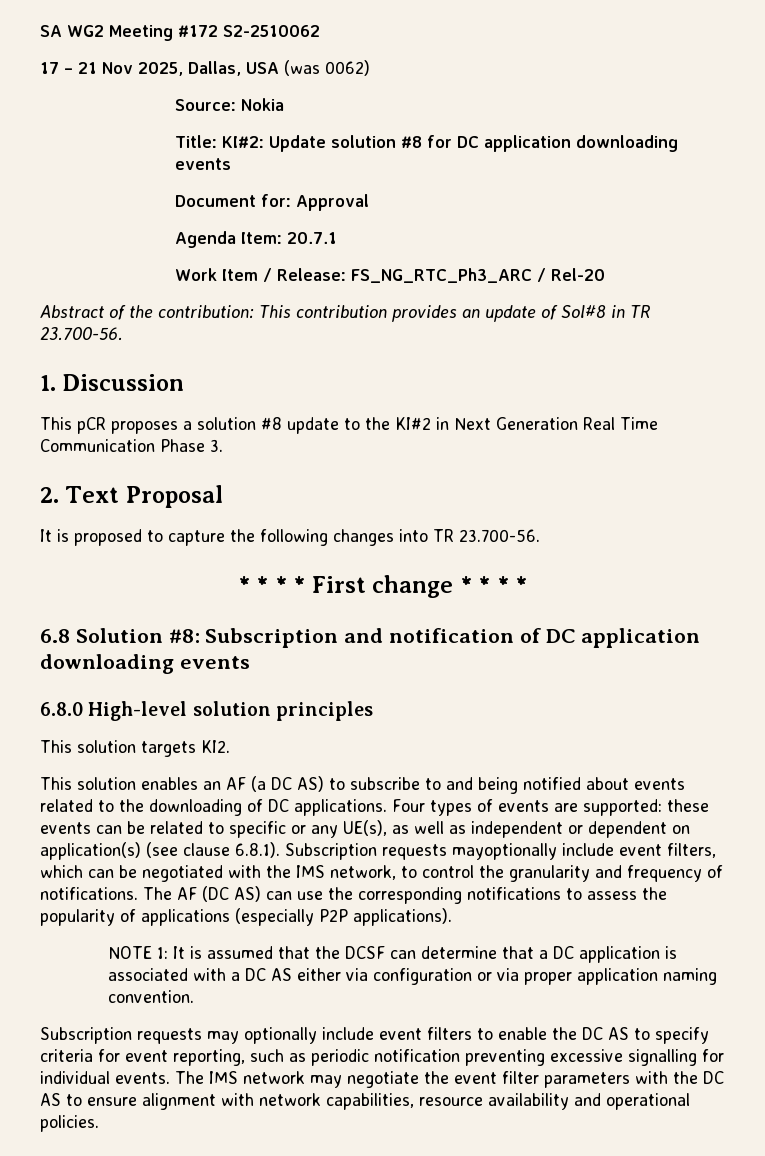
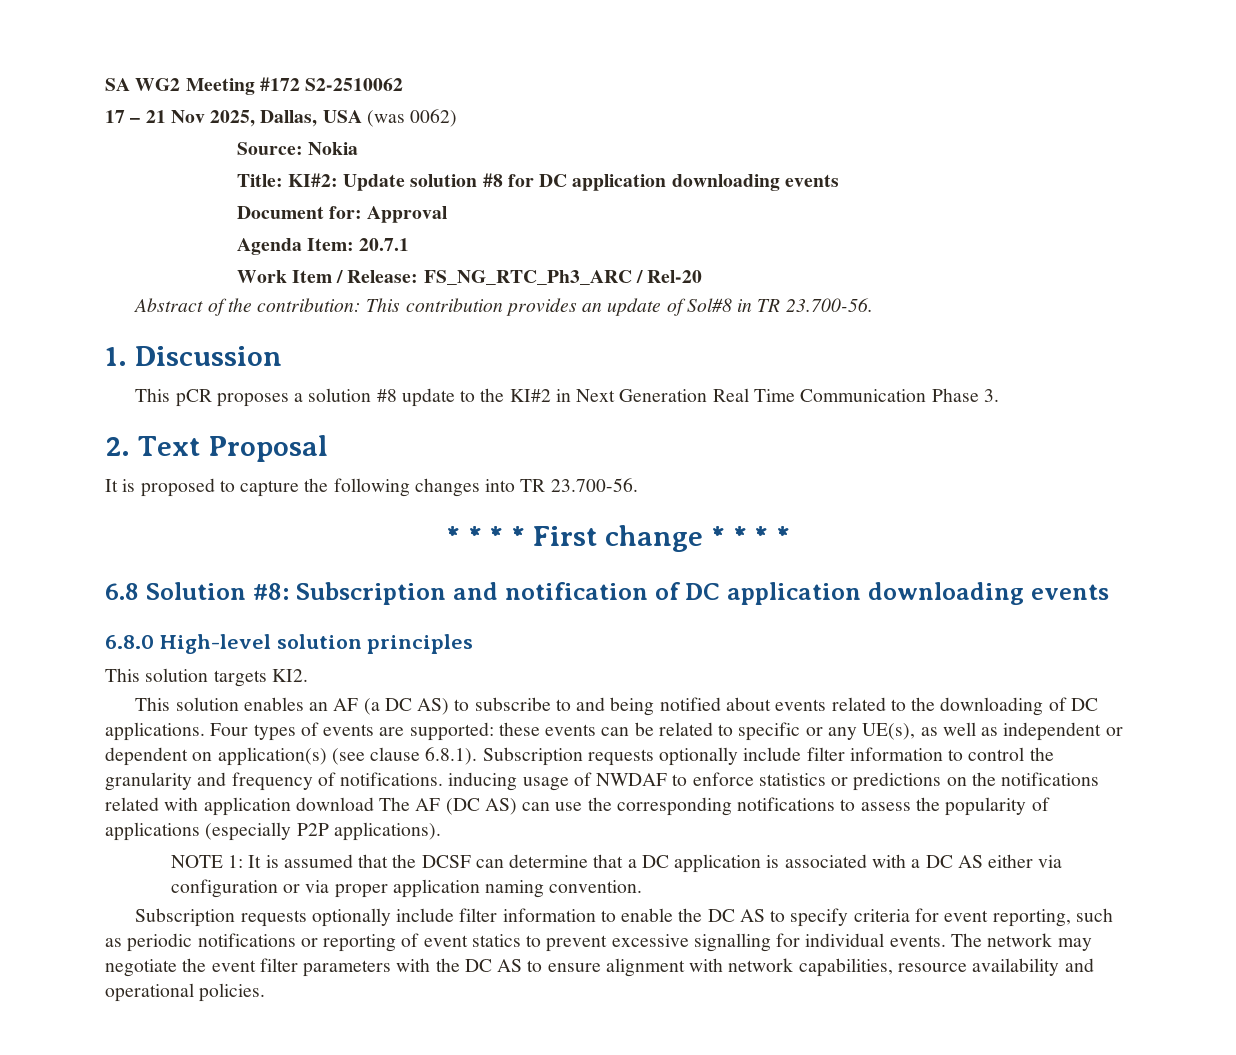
- Four types of events are supported: these events can be related to specific or any UE(s), as well as independent or dependent on application(s) (see clause 6.8.1). Subscription requests mayoptionally include event filters, which can be negotiated with the IMS network, to control the granularity and frequency of notifications. The AF (DC AS) can use the corresponding notifications to assess the popularity of applications (especially P2P applications).
+ Four types of events are supported: these events can be related to specific or any UE(s), as well as independent or dependent on application(s) (see clause 6.8.1). Subscription requests optionally include filter information to control the granularity and frequency of notifications. inducing usage of NWDAF to enforce statistics or predictions on the notifications related with application download The AF (DC AS) can use the corresponding notifications to assess the popularity of applications (especially P2P applications).
- Subscription requests may optionally include event filters to enable the DC AS to specify criteria for event reporting, such as periodic notification preventing excessive signalling for individual events.
+ Subscription requests optionally include filter information to enable the DC AS to specify criteria for event reporting, such as periodic notifications or reporting of event statics to prevent excessive signalling for individual events.
- The IMS network may negotiate the event filter parameters with the DC AS to ensure alignment with network capabilities, resource availability and operational policies.
+ The network may negotiate the event filter parameters with the DC AS to ensure alignment with network capabilities, resource availability and operational policies.

